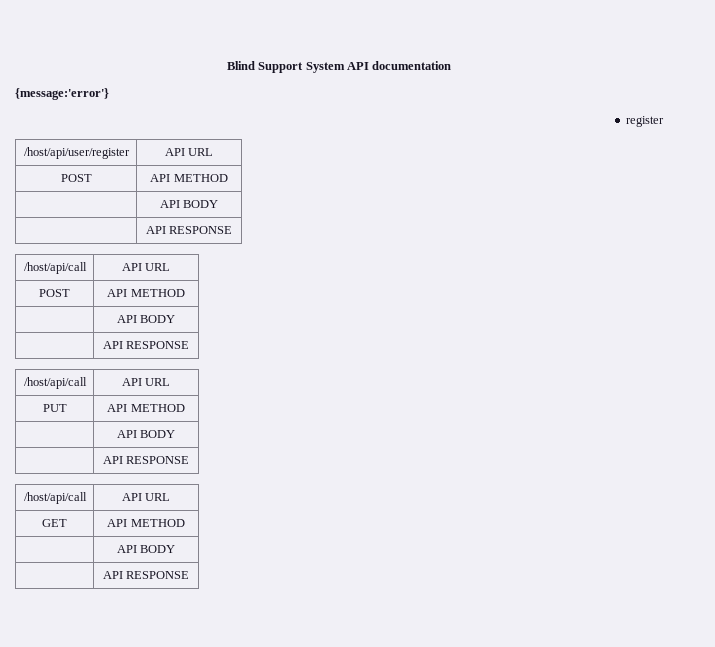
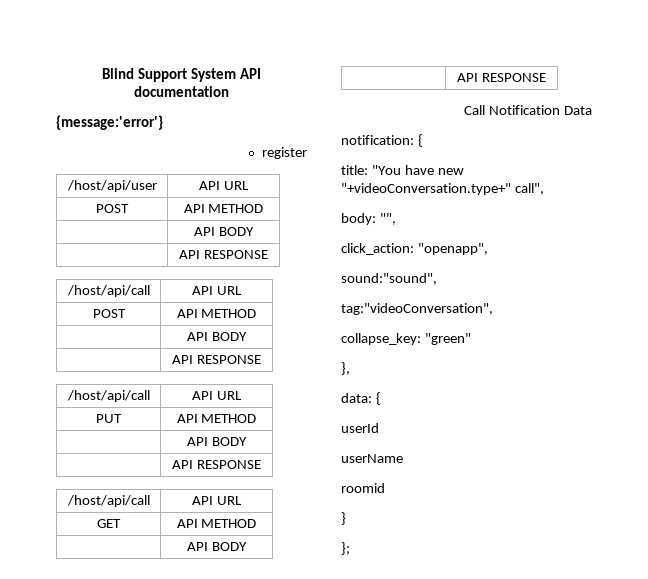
- /host/api/user/register | API URL
+ /host/api/user | API URL
+ Call Notification Data
+ notification: {
+ title: "You have new "+videoConversation.type+" call",
+ body: "",
+ click_action: "openapp",
+ sound:"sound",
+ tag:"videoConversation",
+ collapse_key: "green"
+ },
+ data: {
+ userId
+ userName
+ roomid
+ }
+ };

